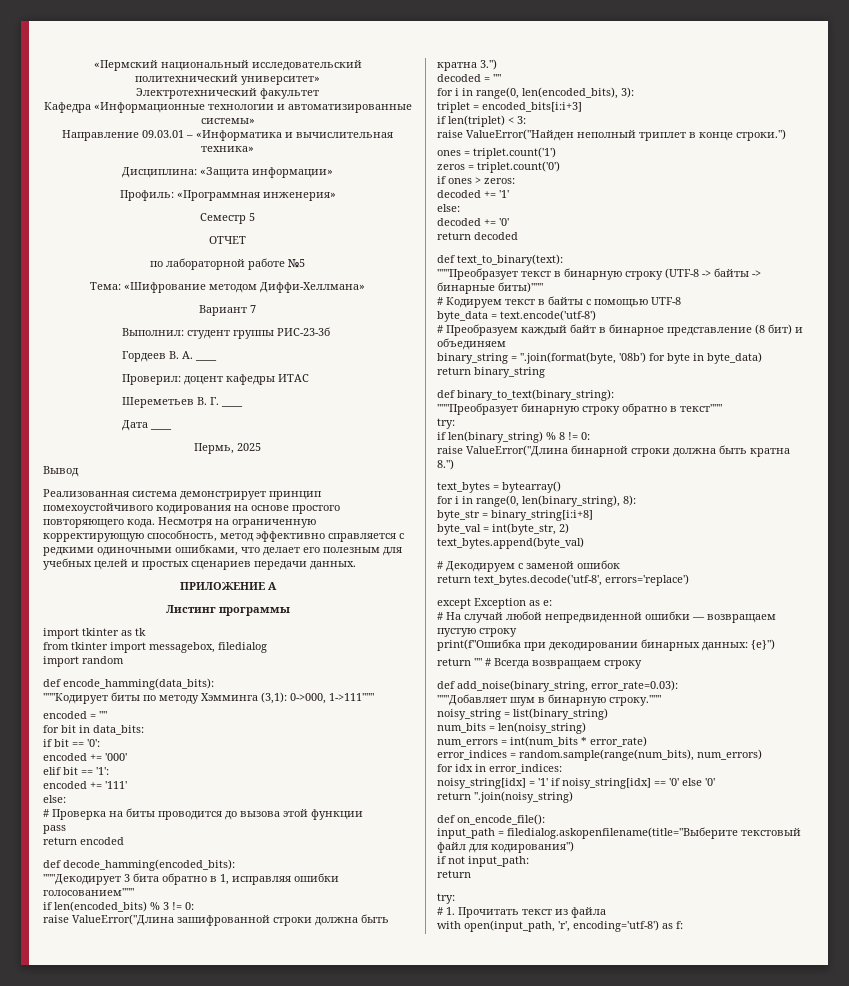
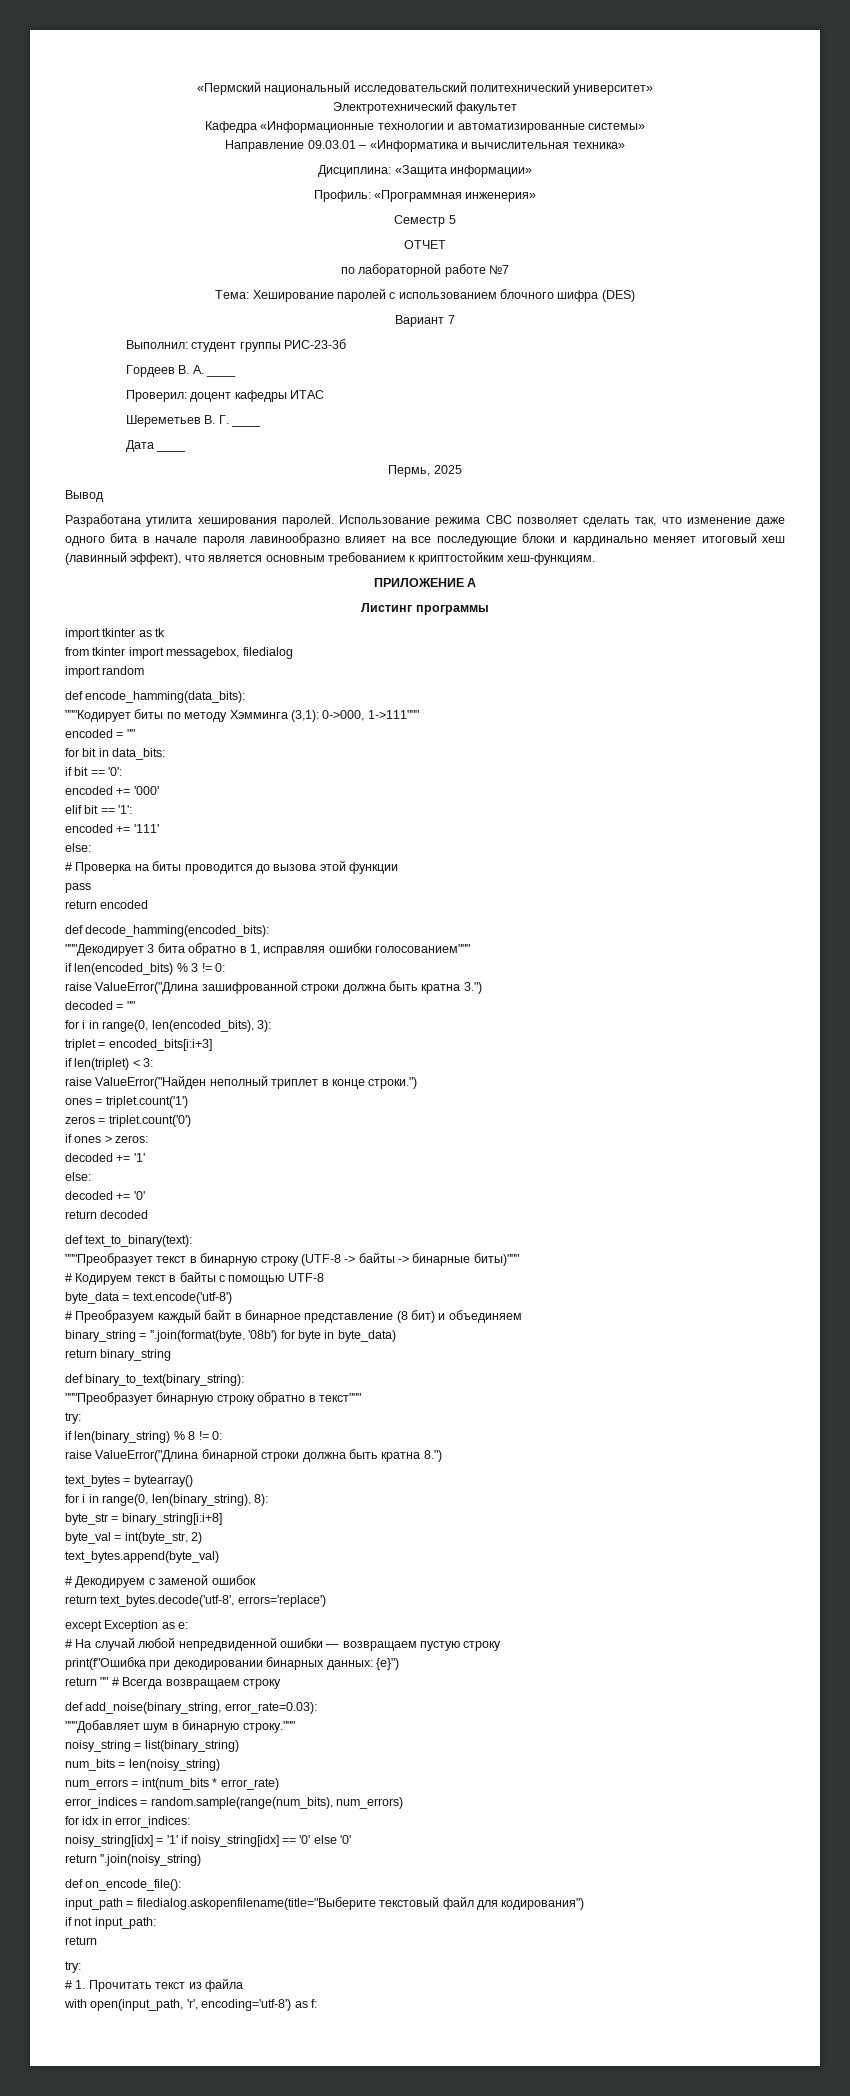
- по лабораторной работе №5
+ по лабораторной работе №7
- Тема: «Шифрование методом Диффи-Хеллмана»
+ Тема: Хеширование паролей с использованием блочного шифра (DES)
- Реализованная система демонстрирует принцип помехоустойчивого кодирования на основе простого повторяющего кода. Несмотря на ограниченную корректирующую способность, метод эффективно справляется с редкими одиночными ошибками, что делает его полезным для учебных целей и простых сценариев передачи данных.
+ Разработана утилита хеширования паролей. Использование режима CBC позволяет сделать так, что изменение даже одного бита в начале пароля лавинообразно влияет на все последующие блоки и кардинально меняет итоговый хеш (лавинный эффект), что является основным требованием к криптостойким хеш-функциям.

